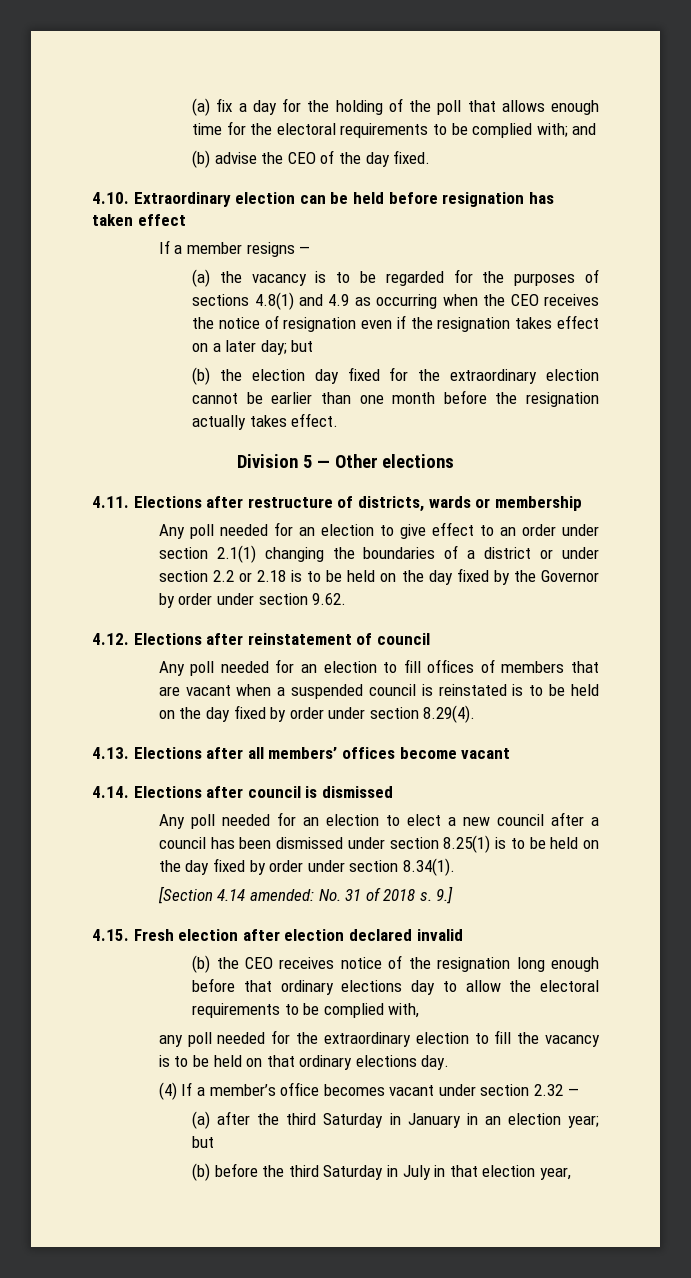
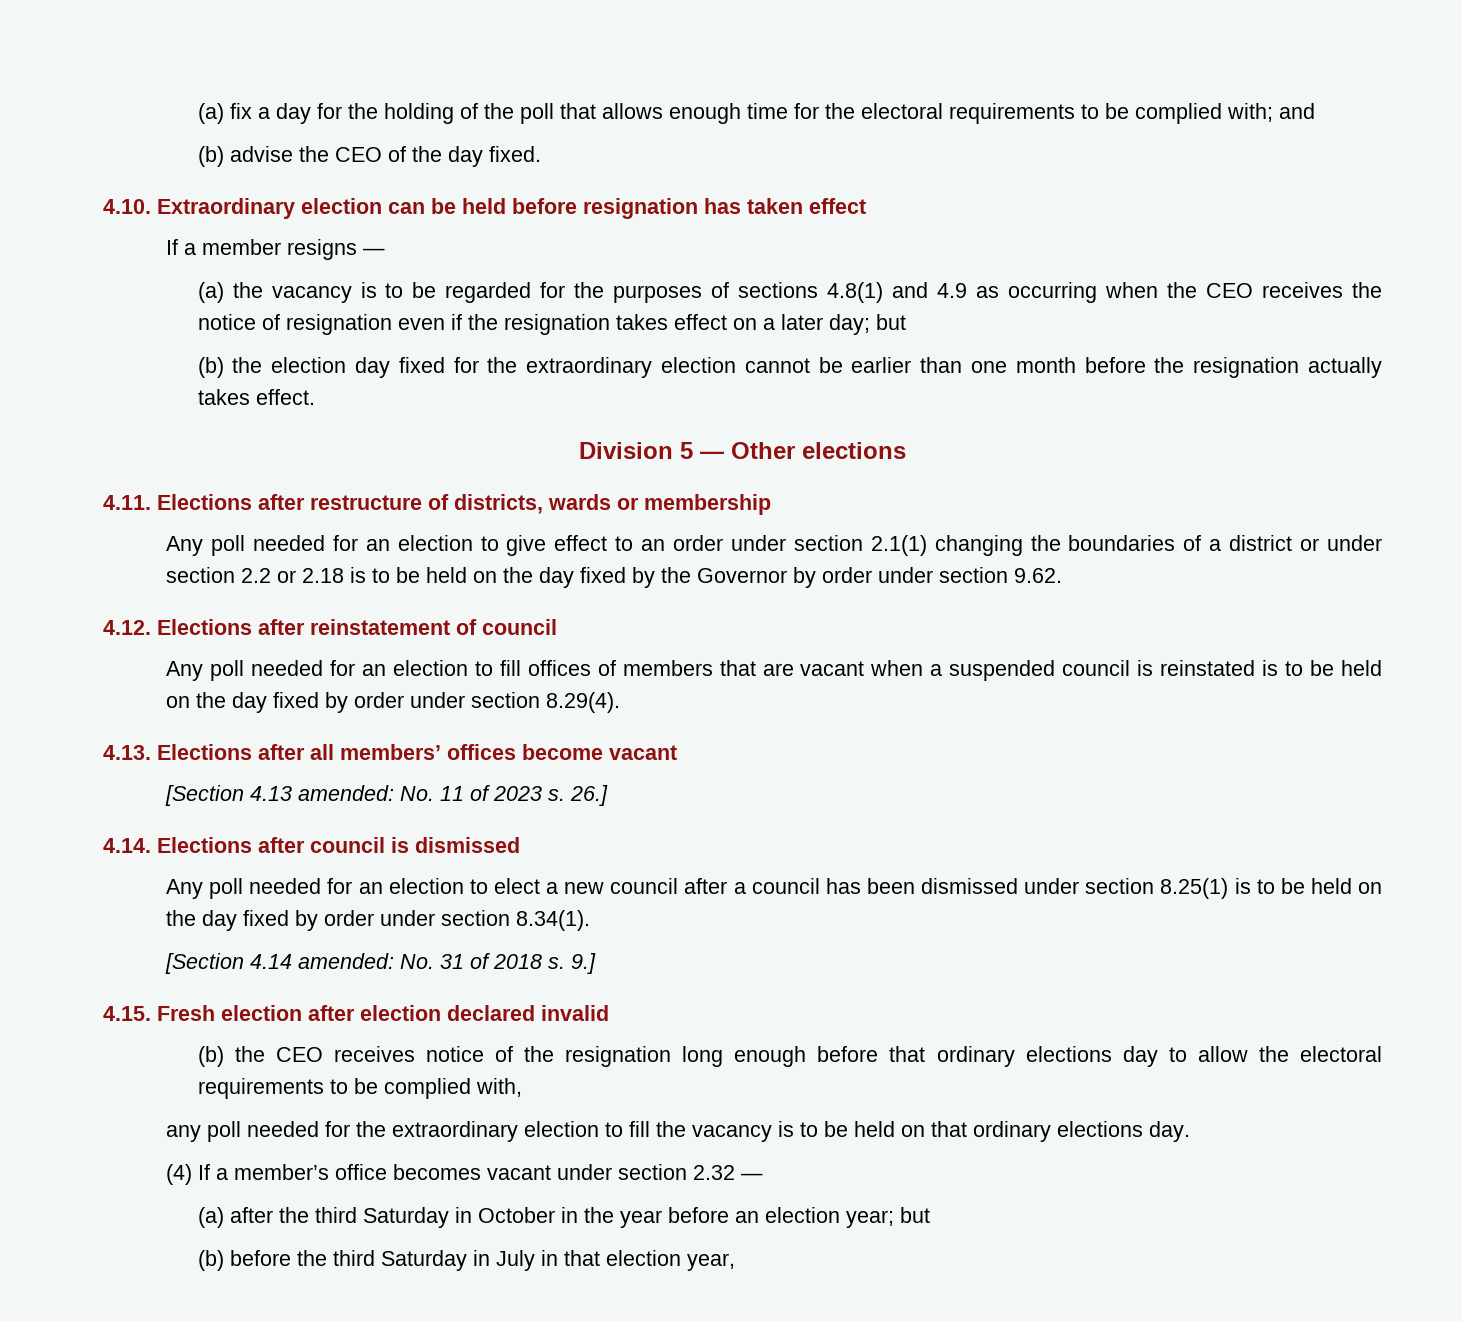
+ [Section 4.13 amended: No. 11 of 2023 s. 26.]
- (a) after the third Saturday in January in an election year; but
+ (a) after the third Saturday in October in the year before an election year; but

